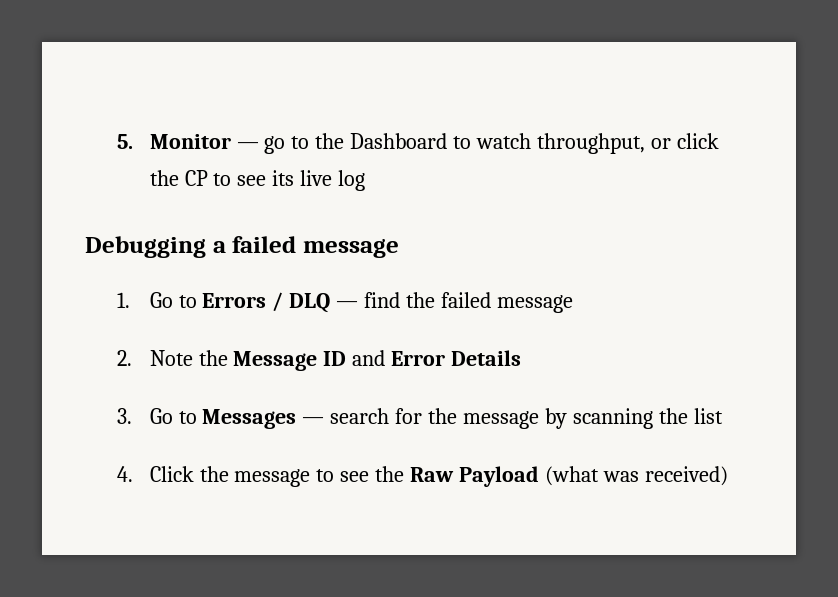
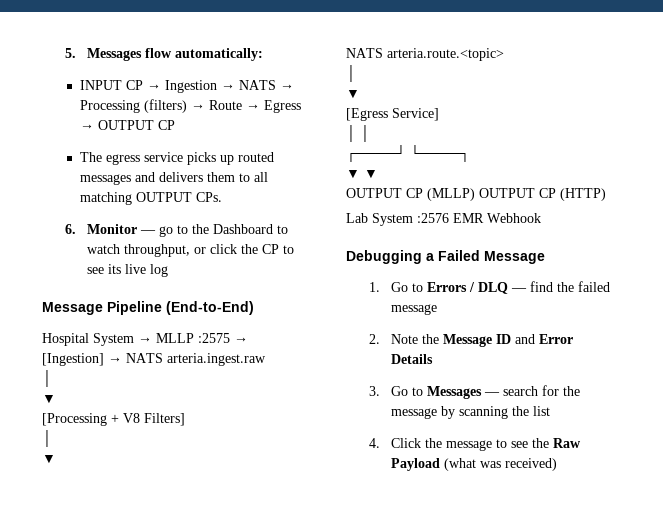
- 5. Monitor — go to the Dashboard to watch throughput, or click the CP to see its live log
+ 5. Messages flow automatically:
+ INPUT CP → Ingestion → NATS → Processing (filters) → Route → Egress → OUTPUT CP
+ The egress service picks up routed messages and delivers them to all matching OUTPUT CPs.
+ 6. Monitor — go to the Dashboard to watch throughput, or click the CP to see its live log
+ Message Pipeline (End-to-End)
+ Hospital System → MLLP :2575 → [Ingestion] → NATS arteria.ingest.raw
+ │
+ ▼
+ [Processing + V8 Filters]
+ │
+ ▼
+ NATS arteria.route.<topic>
+ │
+ ▼
+ [Egress Service]
+ │ │
+ ┌────┘ └────┐
+ ▼ ▼
+ OUTPUT CP (MLLP) OUTPUT CP (HTTP)
+ Lab System :2576 EMR Webhook
- Debugging a failed message
+ Debugging a Failed Message

